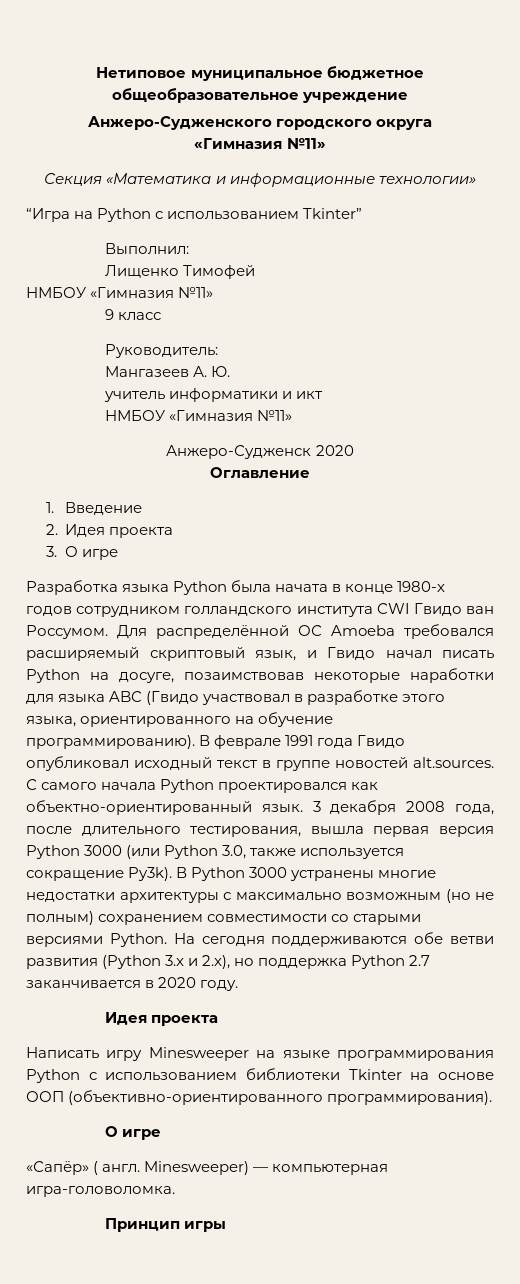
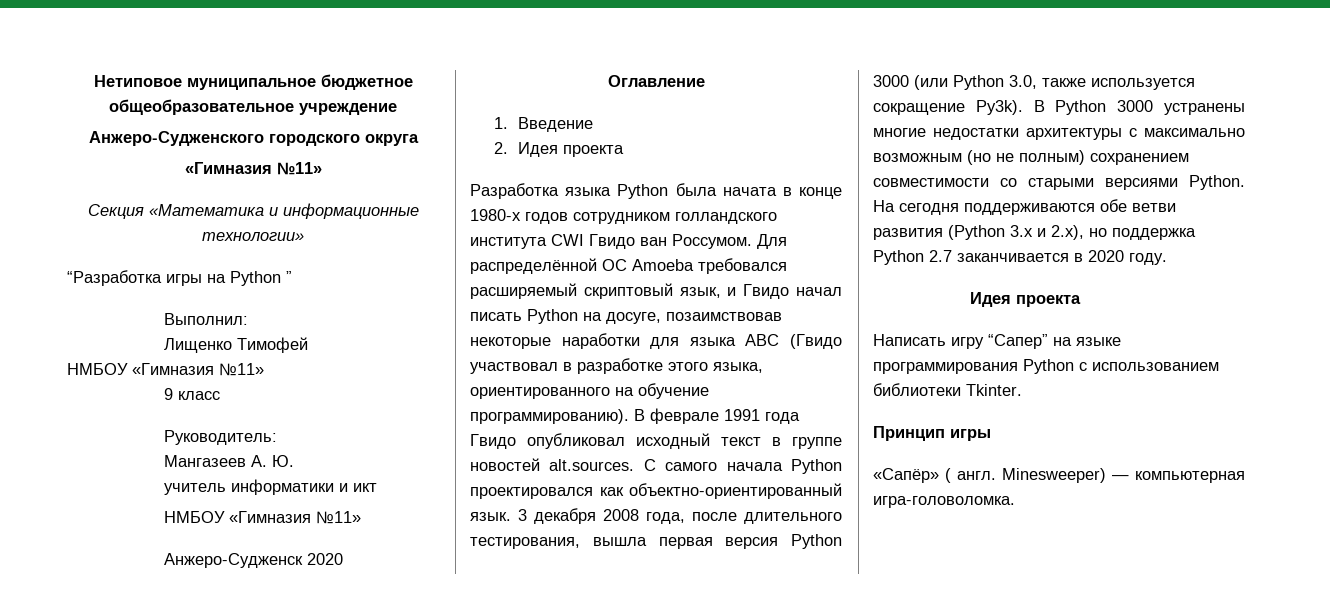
- “Игра на Python с использованием Tkinter”
+ “Разработка игры на Python ”
- 3. О игре
- Написать игру Minesweeper на языке программирования Python с использованием библиотеки Tkinter на основе ООП (объективно-ориентированного программирования).
- О игре
+ Написать игру “Сапер” на языке программирования Python с использованием библиотеки Tkinter.
+ Принцип игры
- Принцип игры

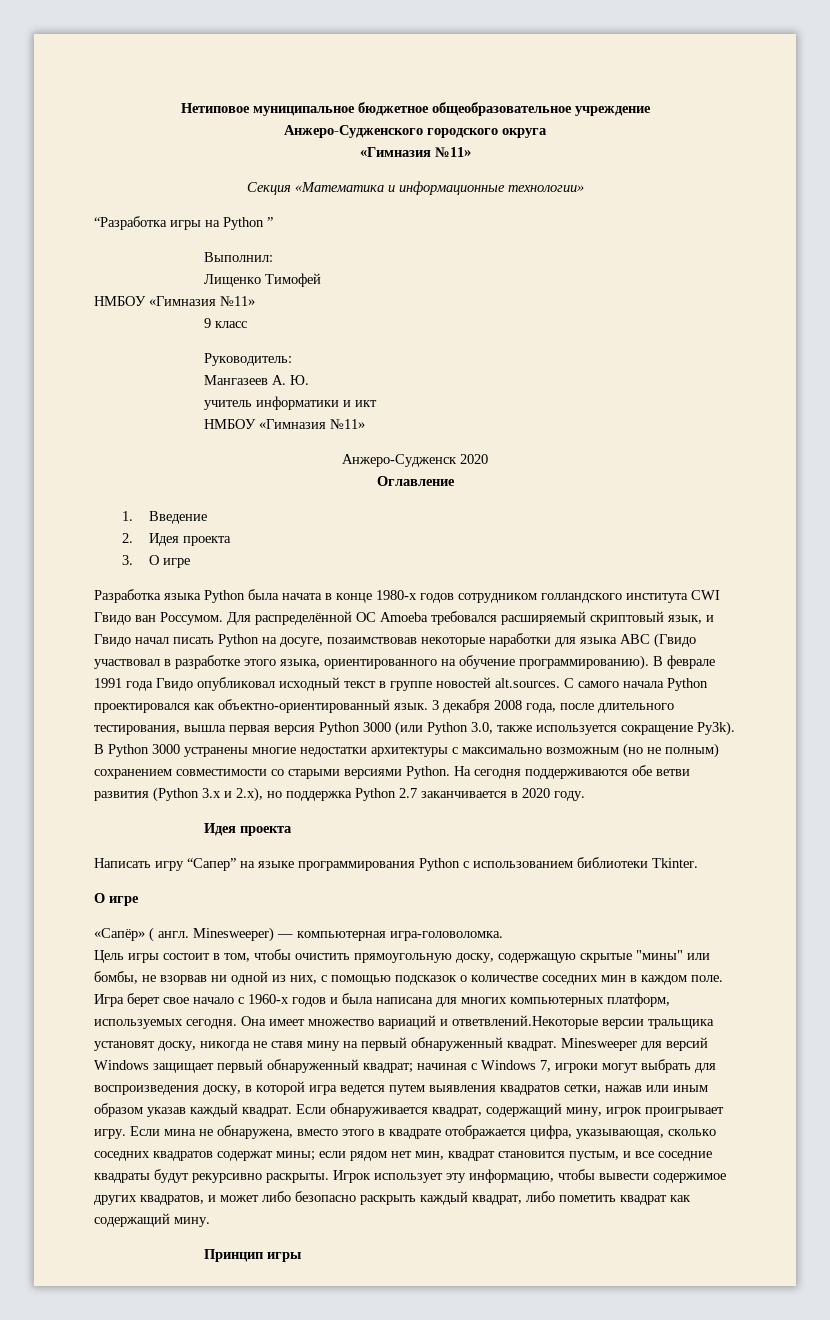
+ 3. О игре
  Написать игру “Сапер” на языке программирования Python с использованием библиотеки Tkinter.
- Принцип игры
+ О игре
+ Цель игры состоит в том, чтобы очистить прямоугольную доску, содержащую скрытые "мины" или бомбы, не взорвав ни одной из них, с помощью подсказок о количестве соседних мин в каждом поле. Игра берет свое начало с 1960-х годов и была написана для многих компьютерных платформ, используемых сегодня. Она имеет множество вариаций и ответвлений.Некоторые версии тральщика установят доску, никогда не ставя мину на первый обнаруженный квадрат. Minesweeper для версий Windows защищает первый обнаруженный квадрат; начиная с Windows 7, игроки могут выбрать для воспроизведения доску, в которой игра ведется путем выявления квадратов сетки, нажав или иным образом указав каждый квадрат. Если обнаруживается квадрат, содержащий мину, игрок проигрывает игру. Если мина не обнаружена, вместо этого в квадрате отображается цифра, указывающая, сколько соседних квадратов содержат мины; если рядом нет мин, квадрат становится пустым, и все соседние квадраты будут рекурсивно раскрыты. Игрок использует эту информацию, чтобы вывести содержимое других квадратов, и может либо безопасно раскрыть каждый квадрат, либо пометить квадрат как содержащий мину.
+ Принцип игры

